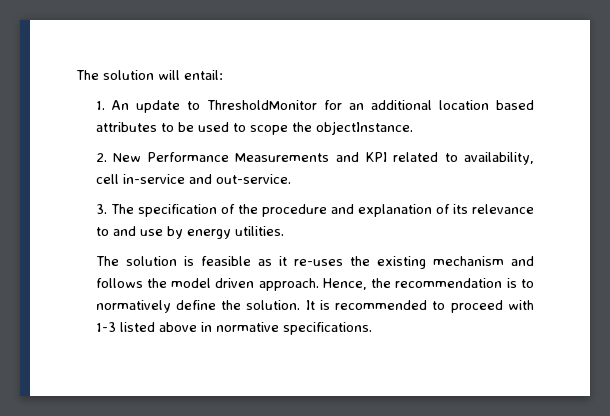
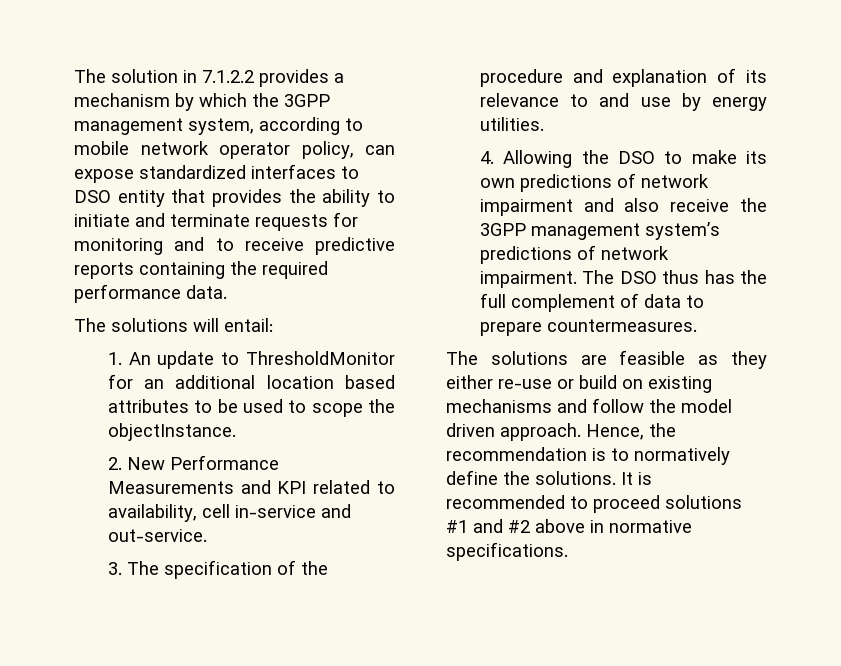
- The solution will entail:
+ The solution in 7.1.2.2 provides a mechanism by which the 3GPP management system, according to mobile network operator policy, can expose standardized interfaces to DSO entity that provides the ability to initiate and terminate requests for monitoring and to receive predictive reports containing the required performance data.
+ The solutions will entail:
- The solution is feasible as it re-uses the existing mechanism and follows the model driven approach.
+ 4. Allowing the DSO to make its own predictions of network impairment and also receive the 3GPP management system’s predictions of network impairment. The DSO thus has the full complement of data to prepare countermeasures.
+ The solutions are feasible as they either re-use or build on existing mechanisms and follow the model driven approach.
- Hence, the recommendation is to normatively define the solution.
+ Hence, the recommendation is to normatively define the solutions.
- It is recommended to proceed with 1-3 listed above in normative specifications.
+ It is recommended to proceed solutions #1 and #2 above in normative specifications.

